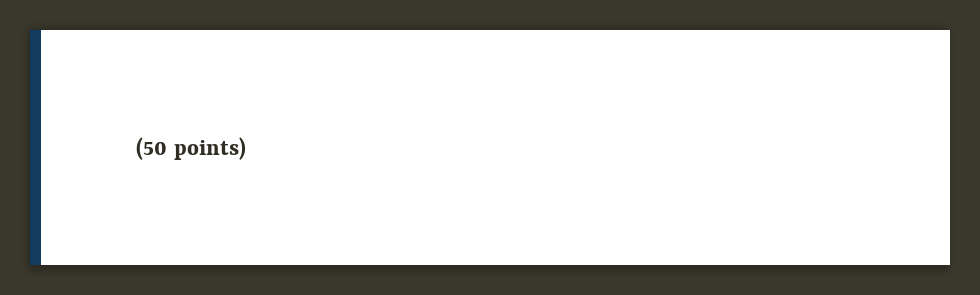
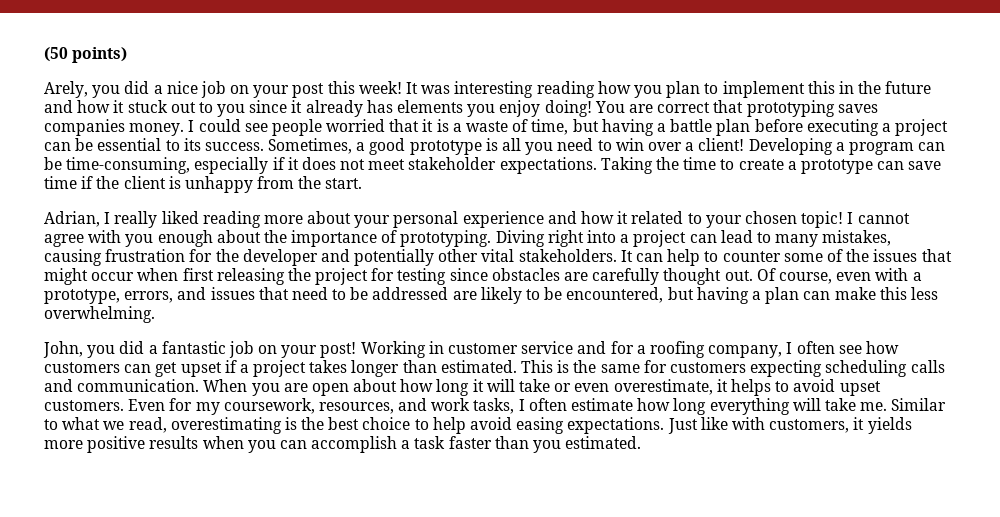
+ Arely, you did a nice job on your post this week! It was interesting reading how you plan to implement this in the future and how it stuck out to you since it already has elements you enjoy doing! You are correct that prototyping saves companies money. I could see people worried that it is a waste of time, but having a battle plan before executing a project can be essential to its success. Sometimes, a good prototype is all you need to win over a client! Developing a program can be time-consuming, especially if it does not meet stakeholder expectations. Taking the time to create a prototype can save time if the client is unhappy from the start.
+ Adrian, I really liked reading more about your personal experience and how it related to your chosen topic! I cannot agree with you enough about the importance of prototyping. Diving right into a project can lead to many mistakes, causing frustration for the developer and potentially other vital stakeholders. It can help to counter some of the issues that might occur when first releasing the project for testing since obstacles are carefully thought out. Of course, even with a prototype, errors, and issues that need to be addressed are likely to be encountered, but having a plan can make this less overwhelming.
+ John, you did a fantastic job on your post! Working in customer service and for a roofing company, I often see how customers can get upset if a project takes longer than estimated. This is the same for customers expecting scheduling calls and communication. When you are open about how long it will take or even overestimate, it helps to avoid upset customers. Even for my coursework, resources, and work tasks, I often estimate how long everything will take me. Similar to what we read, overestimating is the best choice to help avoid easing expectations. Just like with customers, it yields more positive results when you can accomplish a task faster than you estimated.

